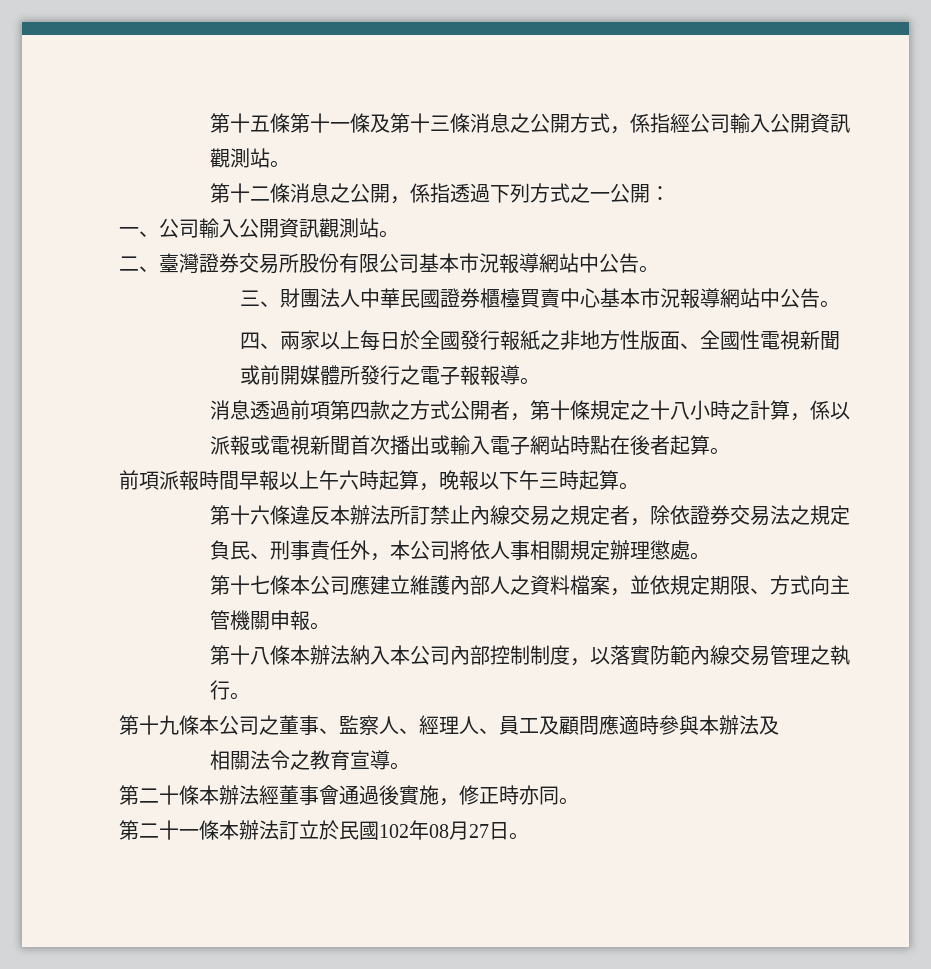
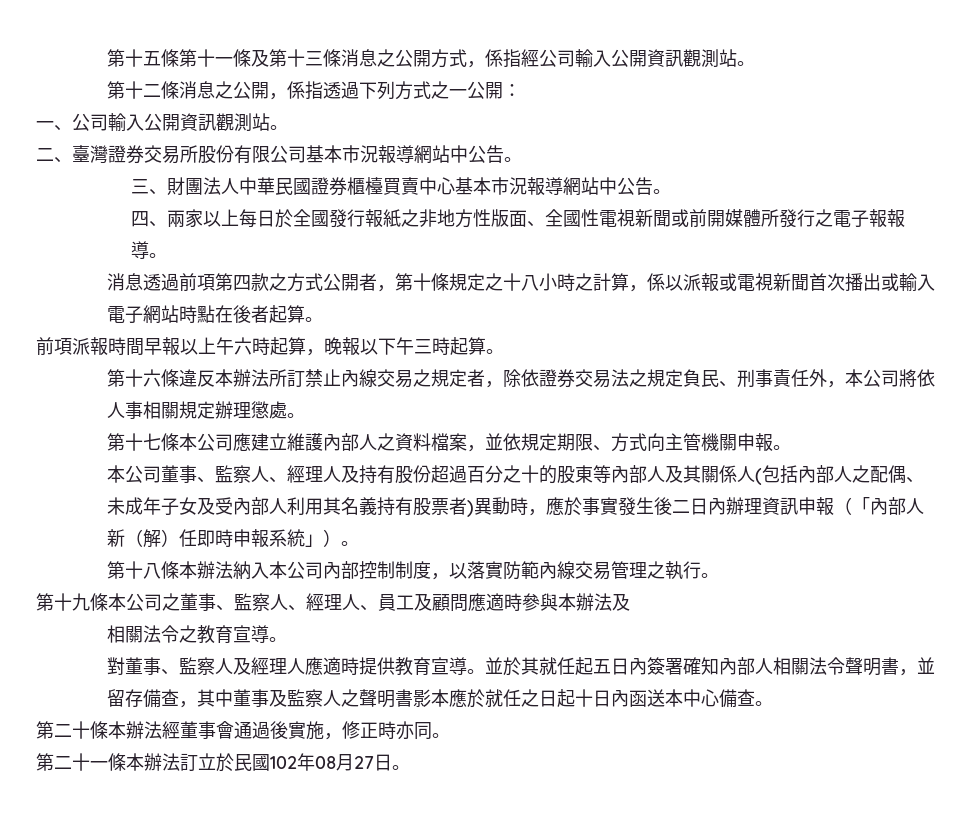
+ 本公司董事、監察人、經理人及持有股份超過百分之十的股東等內部人及其關係人(包括內部人之配偶、未成年子女及受內部人利用其名義持有股票者)異動時，應於事實發生後二日內辦理資訊申報（「內部人新（解）任即時申報系統」）。
+ 對董事、監察人及經理人應適時提供教育宣導。並於其就任起五日內簽署確知內部人相關法令聲明書，並留存備查，其中董事及監察人之聲明書影本應於就任之日起十日內函送本中心備查。

